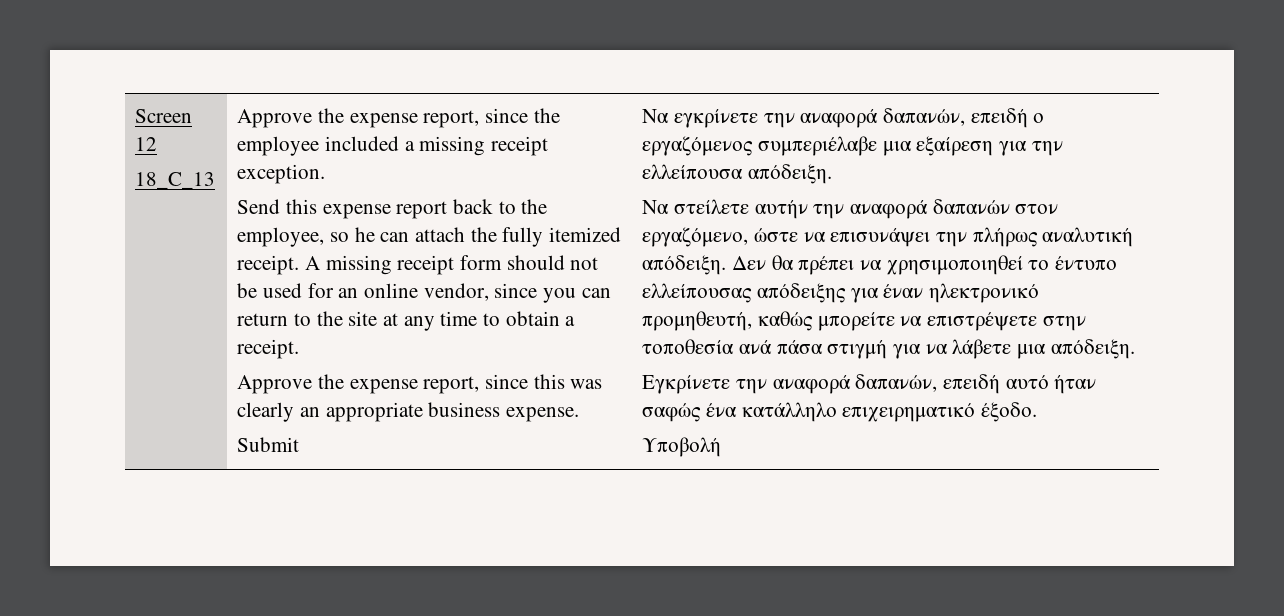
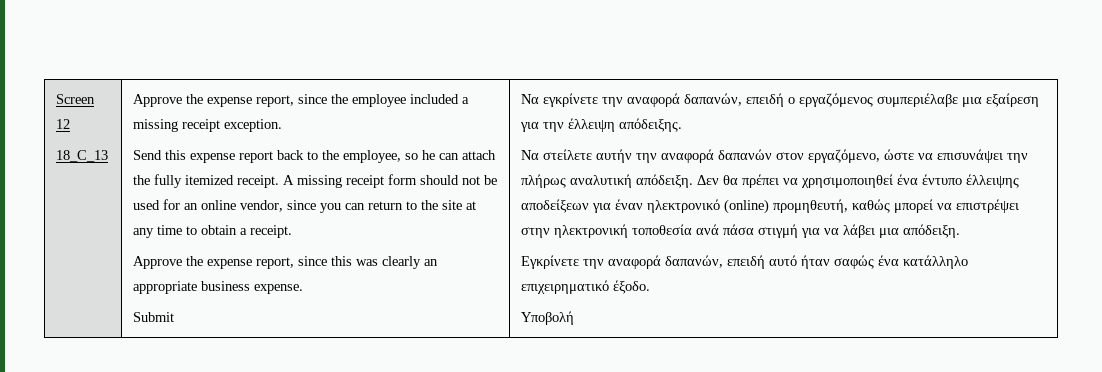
- Να εγκρίνετε την αναφορά δαπανών, επειδή ο εργαζόμενος συμπεριέλαβε μια εξαίρεση για την ελλείπουσα απόδειξη.
+ Να εγκρίνετε την αναφορά δαπανών, επειδή ο εργαζόμενος συμπεριέλαβε μια εξαίρεση για την έλλειψη απόδειξης.
- Δεν θα πρέπει να χρησιμοποιηθεί το έντυπο ελλείπουσας απόδειξης για έναν ηλεκτρονικό προμηθευτή, καθώς μπορείτε να επιστρέψετε στην τοποθεσία ανά πάσα στιγμή για να λάβετε μια απόδειξη.
+ Δεν θα πρέπει να χρησιμοποιηθεί ένα έντυπο έλλειψης αποδείξεων για έναν ηλεκτρονικό (online) προμηθευτή, καθώς μπορεί να επιστρέψει στην ηλεκτρονική τοποθεσία ανά πάσα στιγμή για να λάβει μια απόδειξη.

